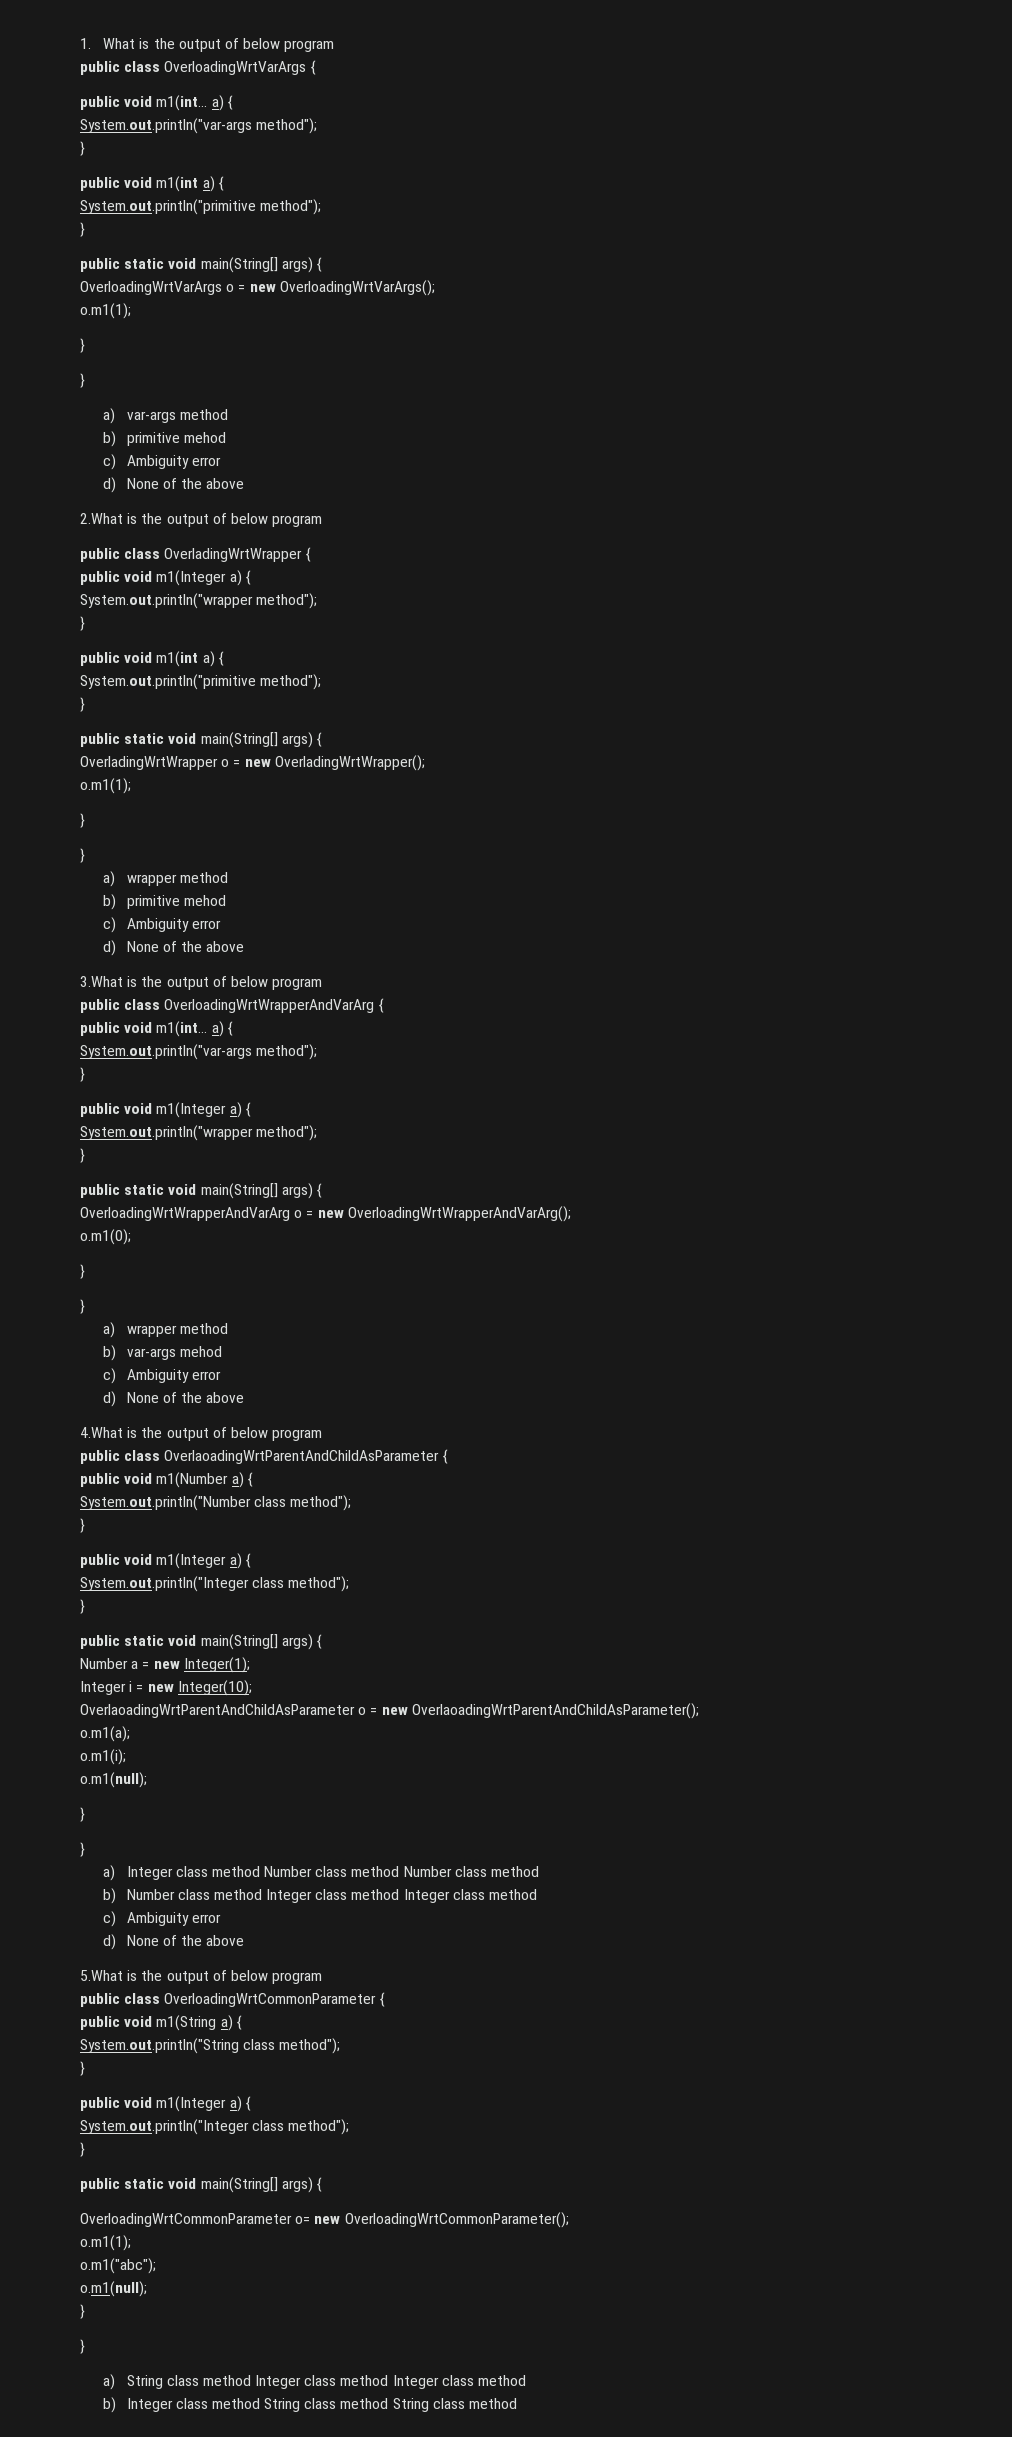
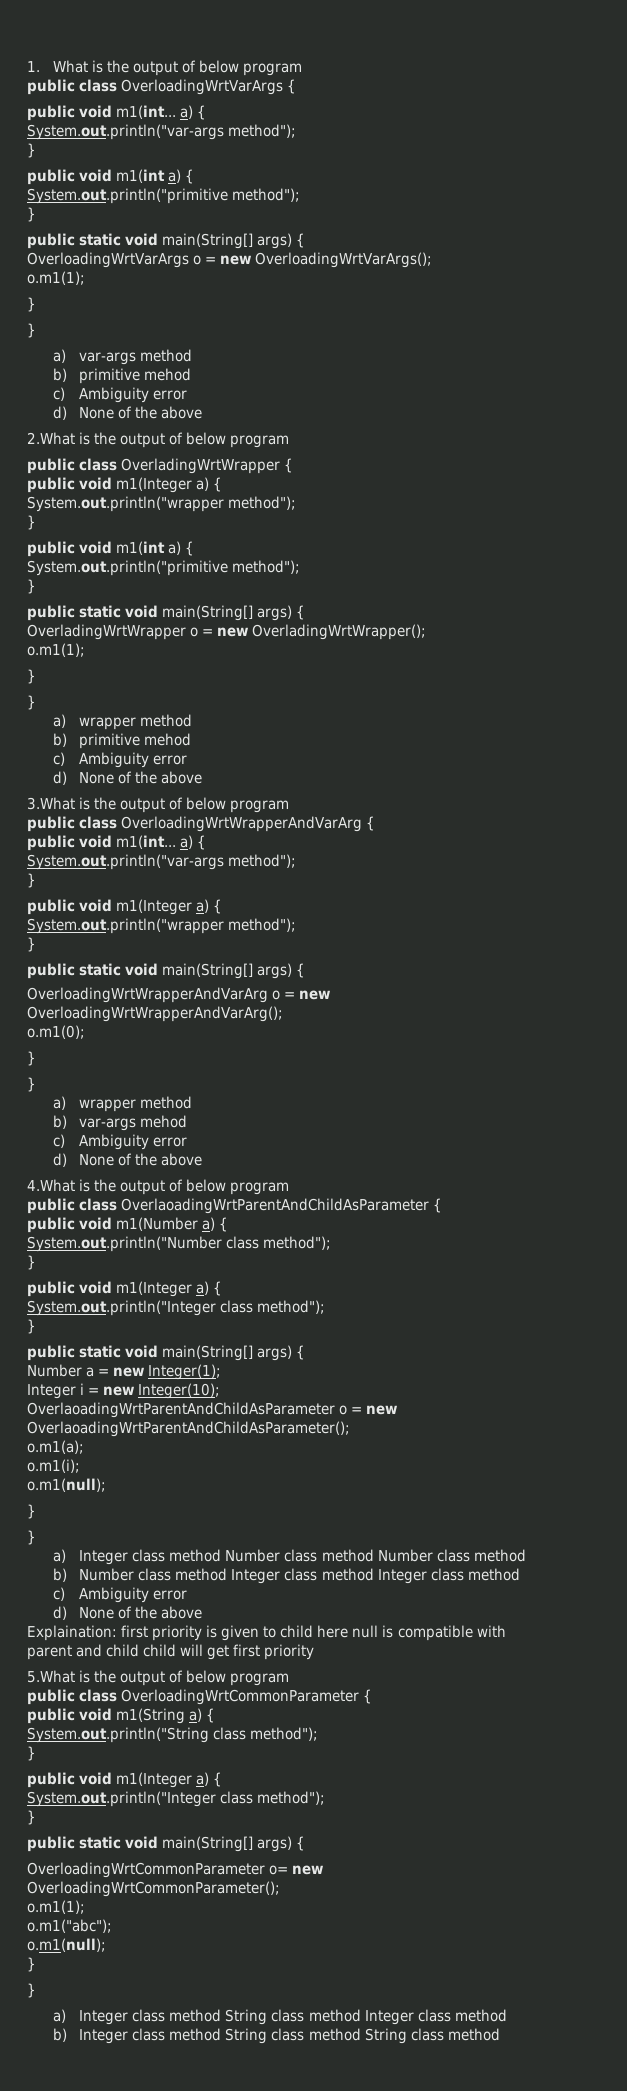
+ Explaination: first priority is given to child here null is compatible with parent and child child will get first priority
- a) String class method Integer class method Integer class method
+ a) Integer class method String class method Integer class method

